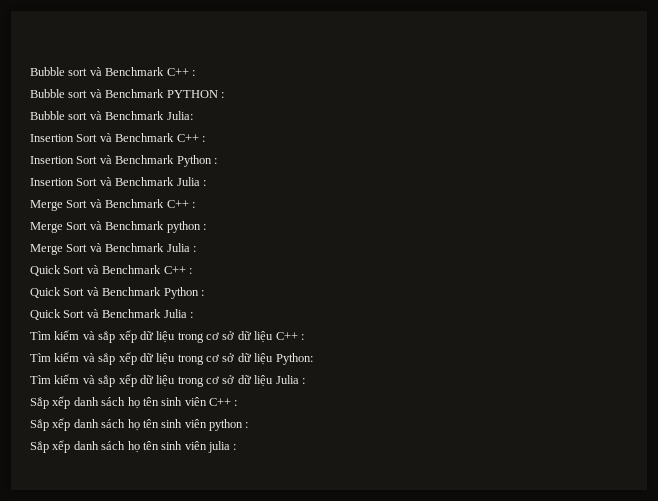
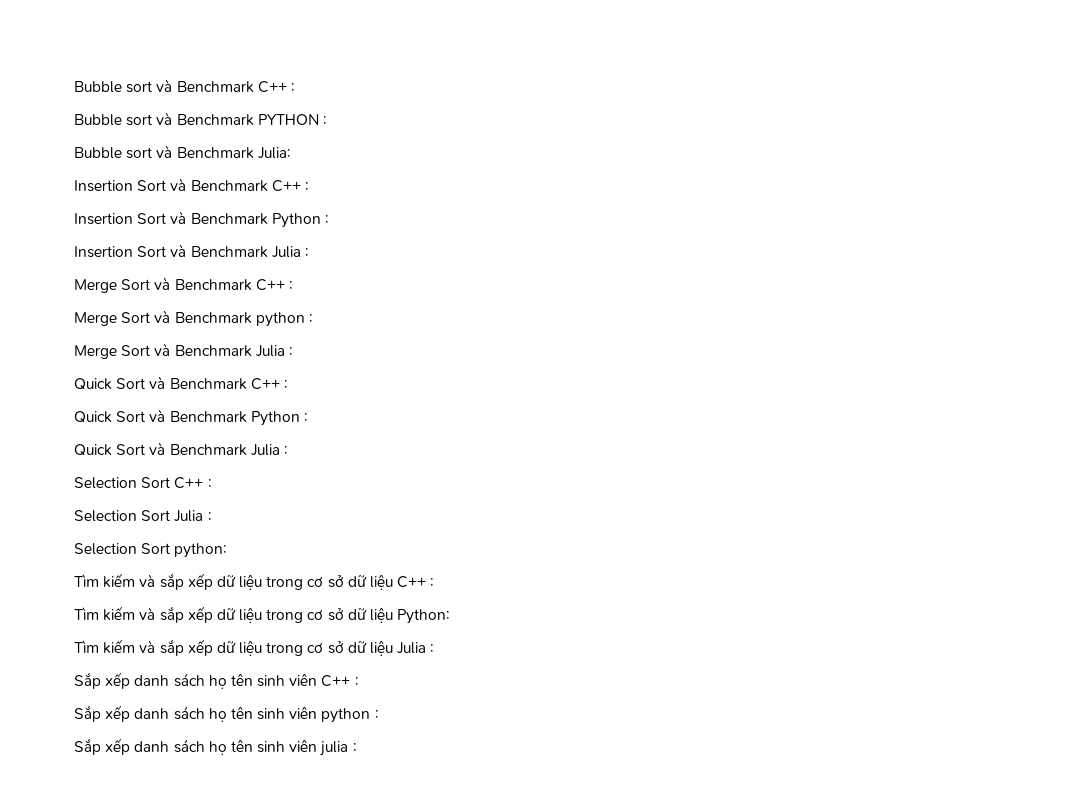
+ Selection Sort C++ :
+ Selection Sort Julia :
+ Selection Sort python:

